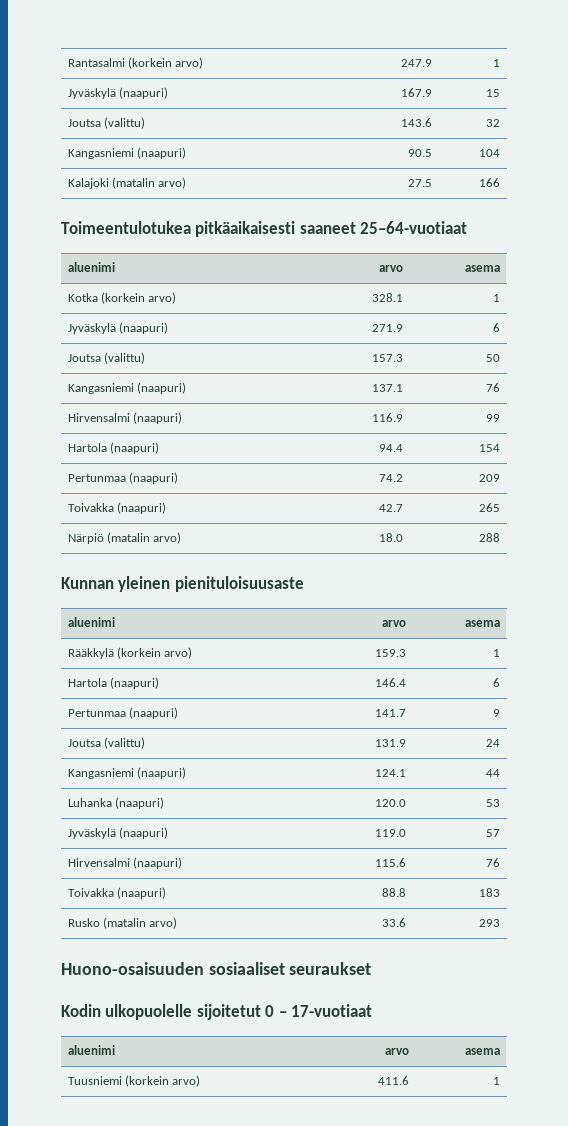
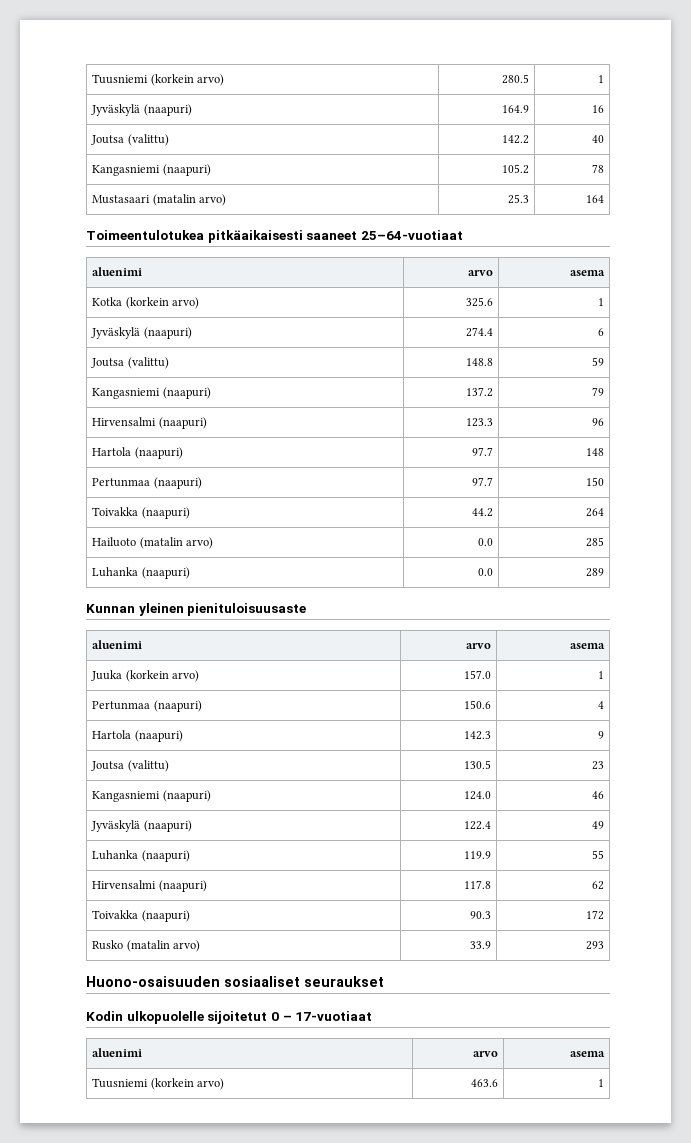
- Rantasalmi (korkein arvo) | 247.9 | 1
- Jyväskylä (naapuri) | 167.9 | 15
- Joutsa (valittu) | 143.6 | 32
- Kangasniemi (naapuri) | 90.5 | 104
- Kalajoki (matalin arvo) | 27.5 | 166
+ Tuusniemi (korkein arvo) | 280.5 | 1
+ Jyväskylä (naapuri) | 164.9 | 16
+ Joutsa (valittu) | 142.2 | 40
+ Kangasniemi (naapuri) | 105.2 | 78
+ Mustasaari (matalin arvo) | 25.3 | 164
- Kotka (korkein arvo) | 328.1 | 1
- Jyväskylä (naapuri) | 271.9 | 6
+ Kotka (korkein arvo) | 325.6 | 1
+ Jyväskylä (naapuri) | 274.4 | 6
- Joutsa (valittu) | 157.3 | 50
- Kangasniemi (naapuri) | 137.1 | 76
- Hirvensalmi (naapuri) | 116.9 | 99
- Hartola (naapuri) | 94.4 | 154
- Pertunmaa (naapuri) | 74.2 | 209
- Toivakka (naapuri) | 42.7 | 265
- Närpiö (matalin arvo) | 18.0 | 288
+ Joutsa (valittu) | 148.8 | 59
+ Kangasniemi (naapuri) | 137.2 | 79
+ Hirvensalmi (naapuri) | 123.3 | 96
+ Hartola (naapuri) | 97.7 | 148
+ Pertunmaa (naapuri) | 97.7 | 150
+ Toivakka (naapuri) | 44.2 | 264
+ Hailuoto (matalin arvo) | 0.0 | 285
+ Luhanka (naapuri) | 0.0 | 289
- Rääkkylä (korkein arvo) | 159.3 | 1
- Hartola (naapuri) | 146.4 | 6
- Pertunmaa (naapuri) | 141.7 | 9
+ Juuka (korkein arvo) | 157.0 | 1
+ Pertunmaa (naapuri) | 150.6 | 4
+ Hartola (naapuri) | 142.3 | 9
- Joutsa (valittu) | 131.9 | 24
- Kangasniemi (naapuri) | 124.1 | 44
- Luhanka (naapuri) | 120.0 | 53
- Jyväskylä (naapuri) | 119.0 | 57
- Hirvensalmi (naapuri) | 115.6 | 76
- Toivakka (naapuri) | 88.8 | 183
+ Joutsa (valittu) | 130.5 | 23
+ Kangasniemi (naapuri) | 124.0 | 46
+ Jyväskylä (naapuri) | 122.4 | 49
+ Luhanka (naapuri) | 119.9 | 55
+ Hirvensalmi (naapuri) | 117.8 | 62
+ Toivakka (naapuri) | 90.3 | 172
- Rusko (matalin arvo) | 33.6 | 293
+ Rusko (matalin arvo) | 33.9 | 293
- Tuusniemi (korkein arvo) | 411.6 | 1
+ Tuusniemi (korkein arvo) | 463.6 | 1

